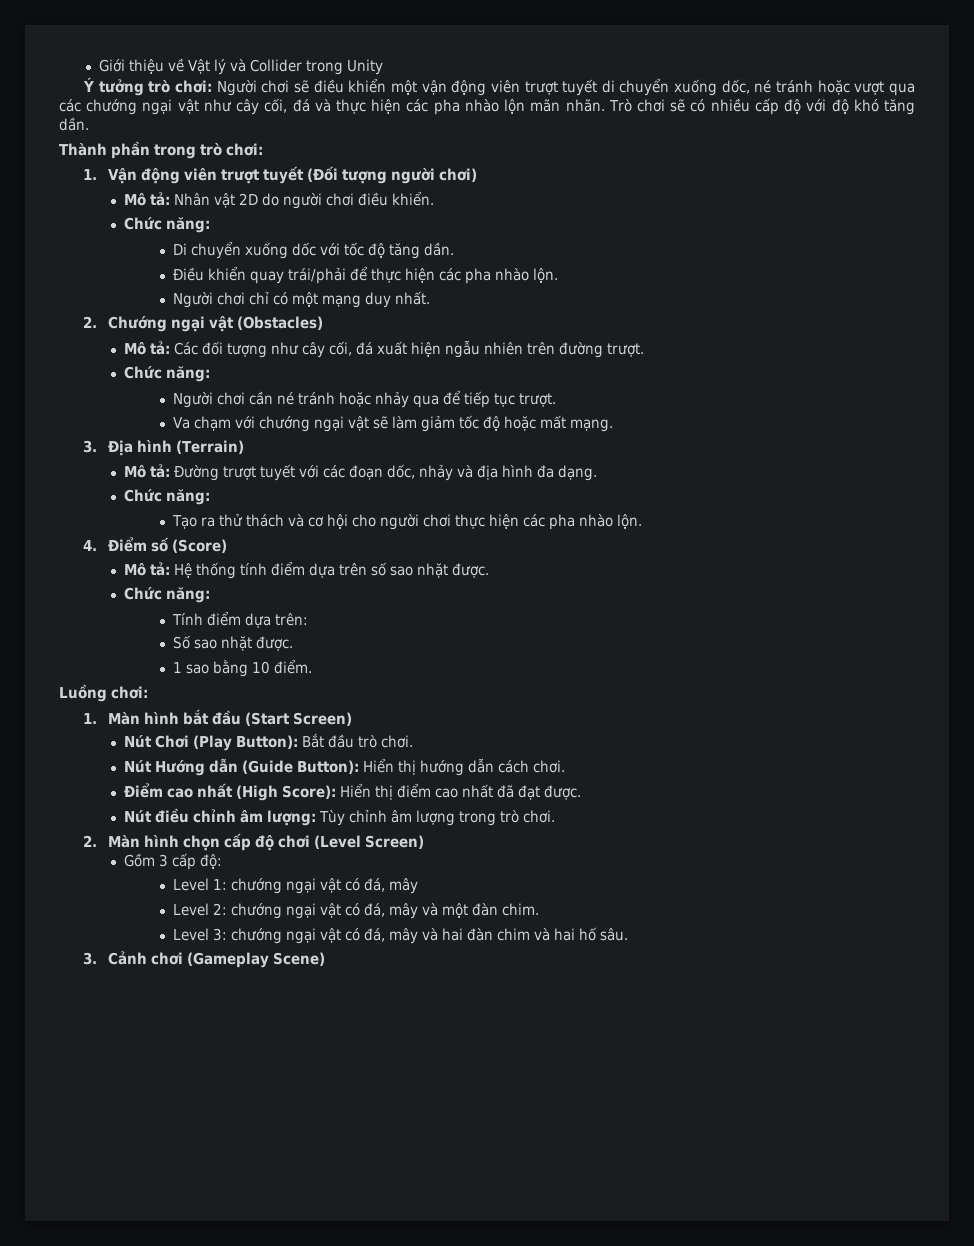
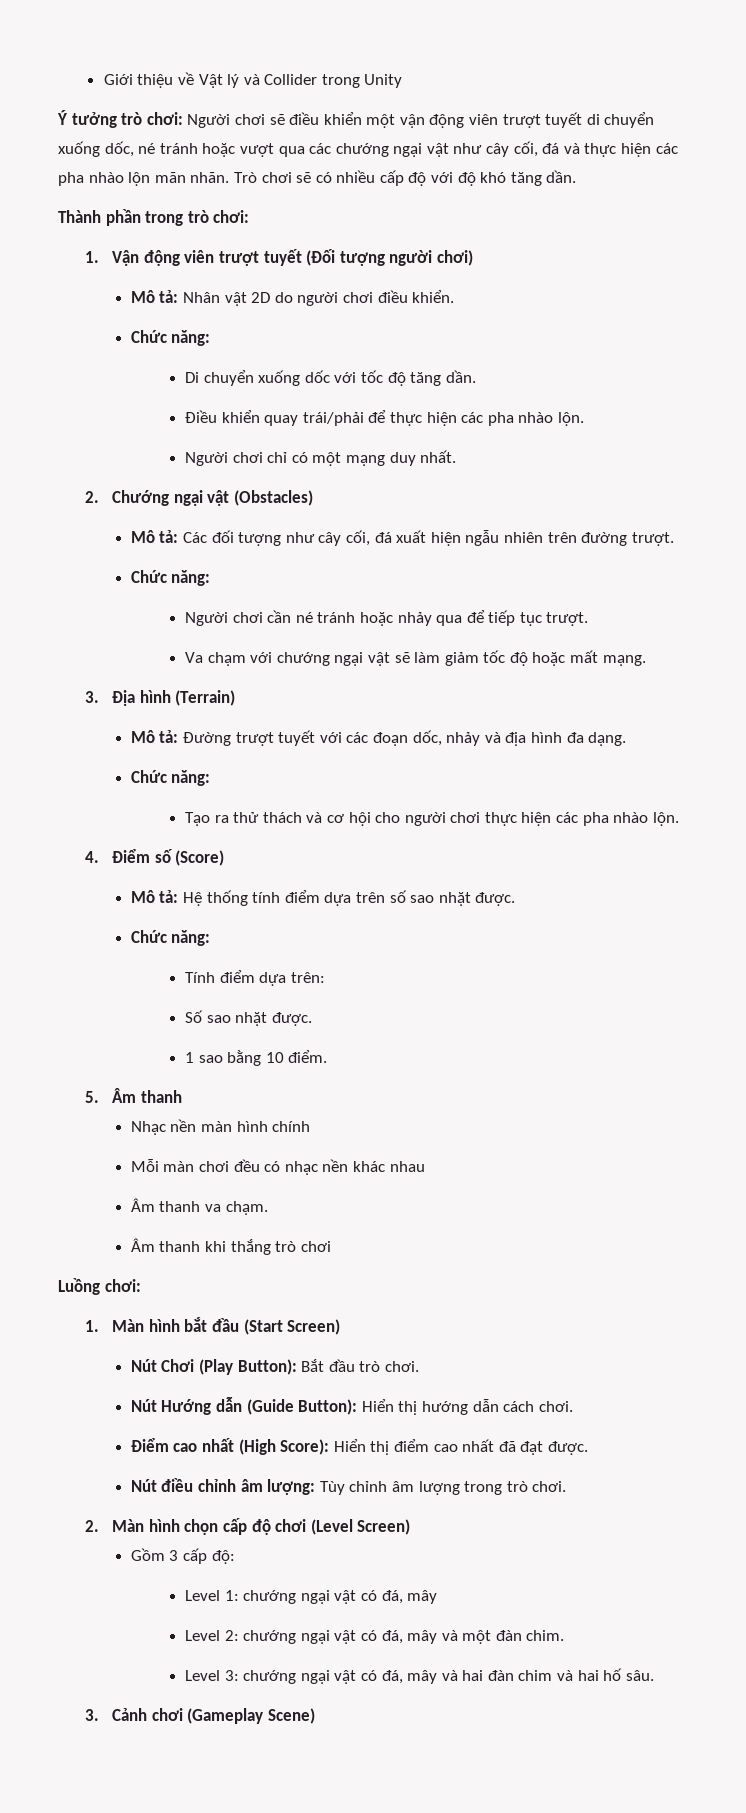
+ 5. Âm thanh
+ Nhạc nền màn hình chính
+ Mỗi màn chơi đều có nhạc nền khác nhau
+ Âm thanh va chạm.
+ Âm thanh khi thắng trò chơi

